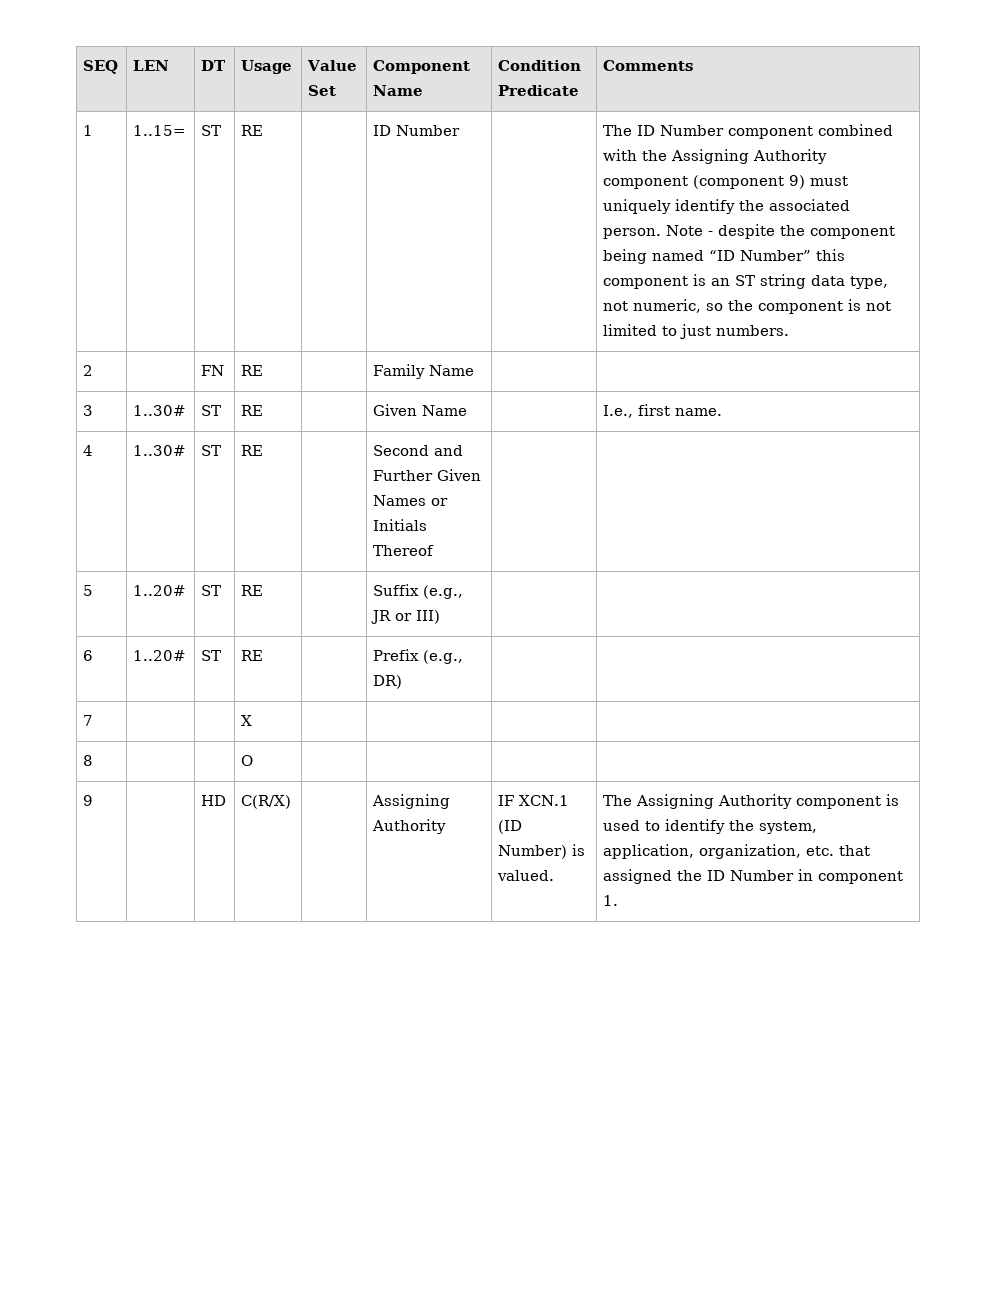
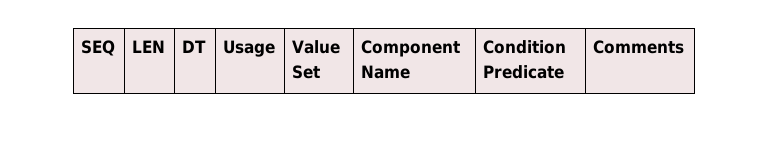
- 1 | 1..15= | ST | RE | | ID Number | | The ID Number component combined with the Assigning Authority component (component 9) must uniquely identify the associated person. Note - despite the component being named “ID Number” this component is an ST string data type, not numeric, so the component is not limited to just numbers.
- 2 | | FN | RE | | Family Name | |
- 3 | 1..30# | ST | RE | | Given Name | | I.e., first name.
- 4 | 1..30# | ST | RE | | Second and Further Given Names or Initials Thereof | |
- 5 | 1..20# | ST | RE | | Suffix (e.g., JR or III) | |
- 6 | 1..20# | ST | RE | | Prefix (e.g., DR) | |
- 7 | | | X | | | |
- 8 | | | O | | | |
- 9 | | HD | C(R/X) | | Assigning Authority | IF XCN.1 (ID Number) is valued. | The Assigning Authority component is used to identify the system, application, organization, etc. that assigned the ID Number in component 1.

